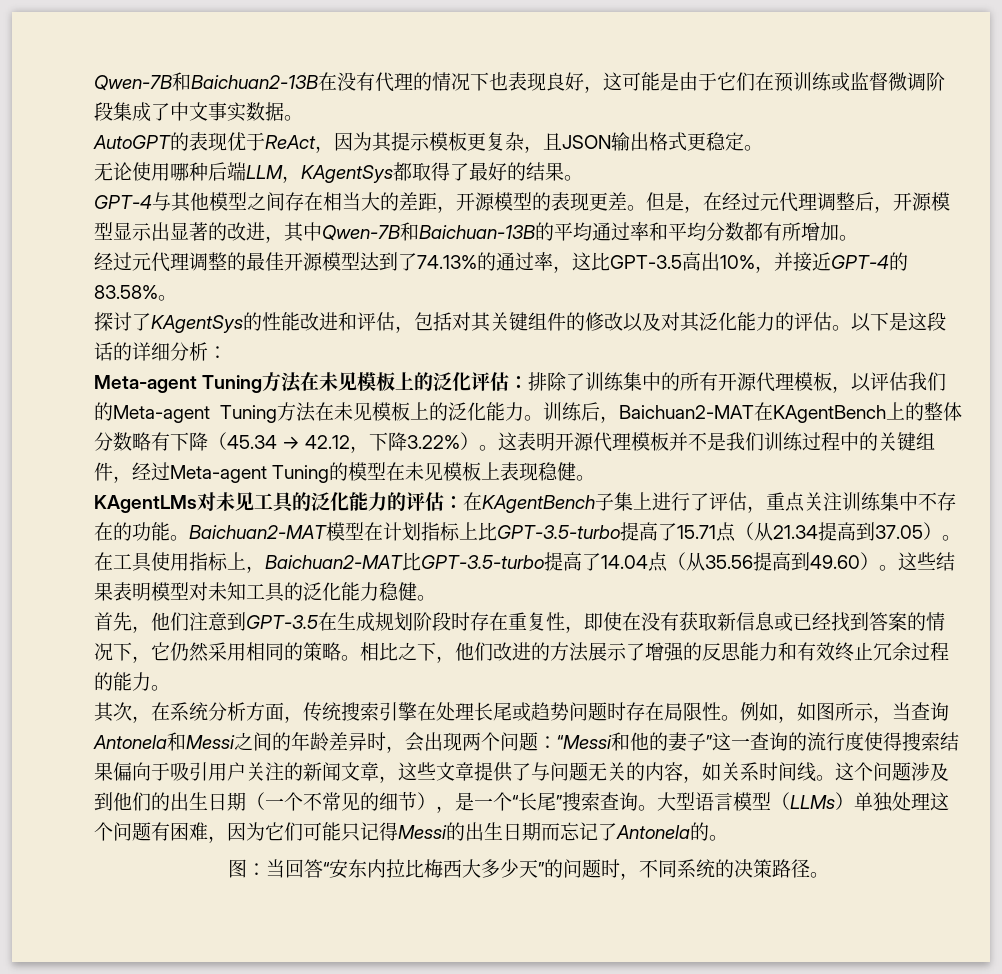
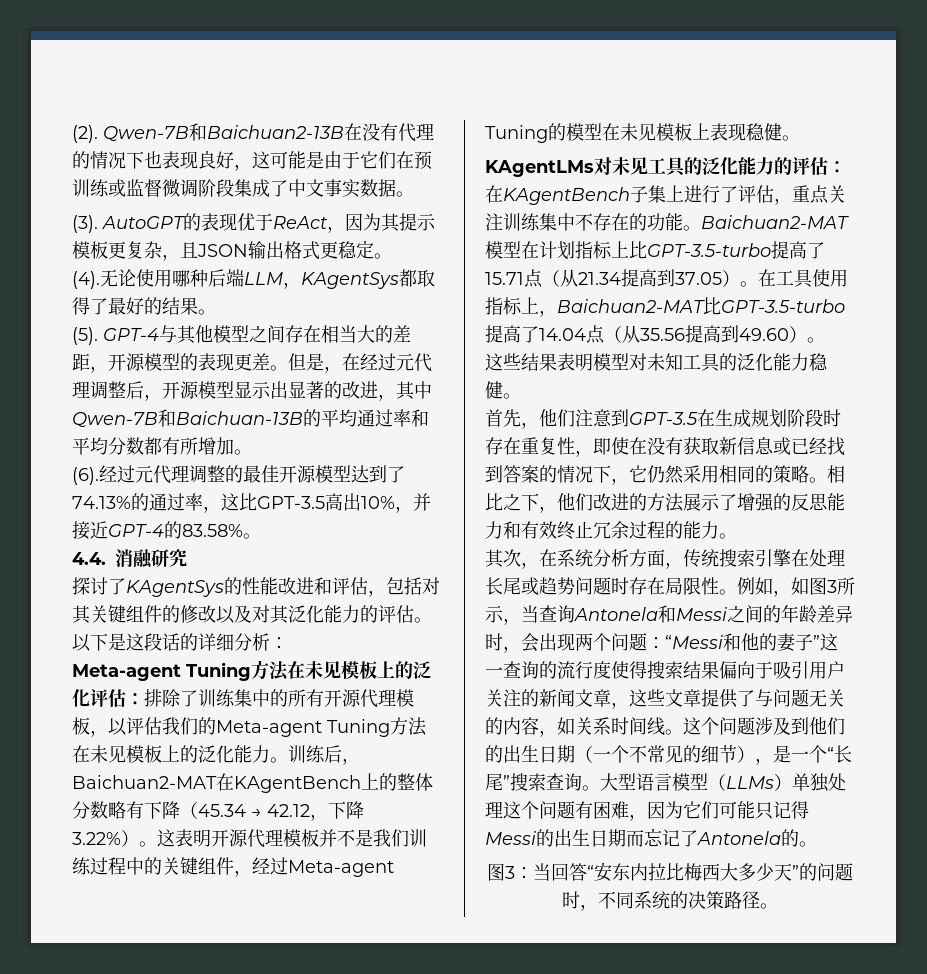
+ (2).
+ (3).
+ (4).
+ (5).
+ (6).
+ 4.4.消融研究
- 在工具使用指标上，Baichuan2-MAT比GPT-3.5-turbo提高了14.04点（从35.56提高到49.60）。这些结果表明模型对未知工具的泛化能力稳健。
+ 在工具使用指标上，Baichuan2-MAT比GPT-3.5-turbo提高了14.04点（从35.56提高到49.60）。
+ 这些结果表明模型对未知工具的泛化能力稳健。
- 例如，如图所示，当查询Antonela和Messi之间的年龄差异时，会出现两个问题：“Messi和他的妻子”这一查询的流行度使得搜索结果偏向于吸引用户关注的新闻文章，这些文章提供了与问题无关的内容，如关系时间线。
+ 例如，如图3所示，当查询Antonela和Messi之间的年龄差异时，会出现两个问题：“Messi和他的妻子”这一查询的流行度使得搜索结果偏向于吸引用户关注的新闻文章，这些文章提供了与问题无关的内容，如关系时间线。
- 图：当回答“安东内拉比梅西大多少天”的问题时，不同系统的决策路径。
+ 图3：当回答“安东内拉比梅西大多少天”的问题时，不同系统的决策路径。

